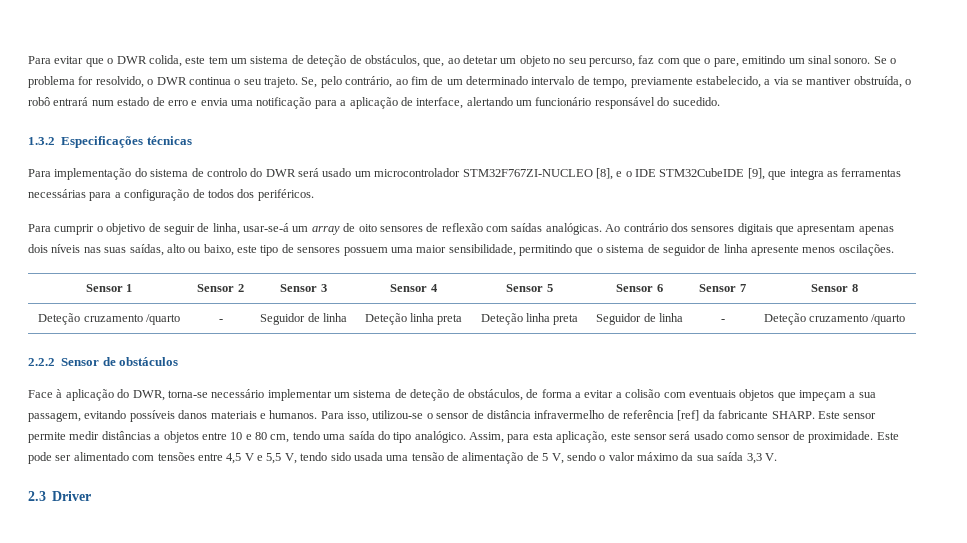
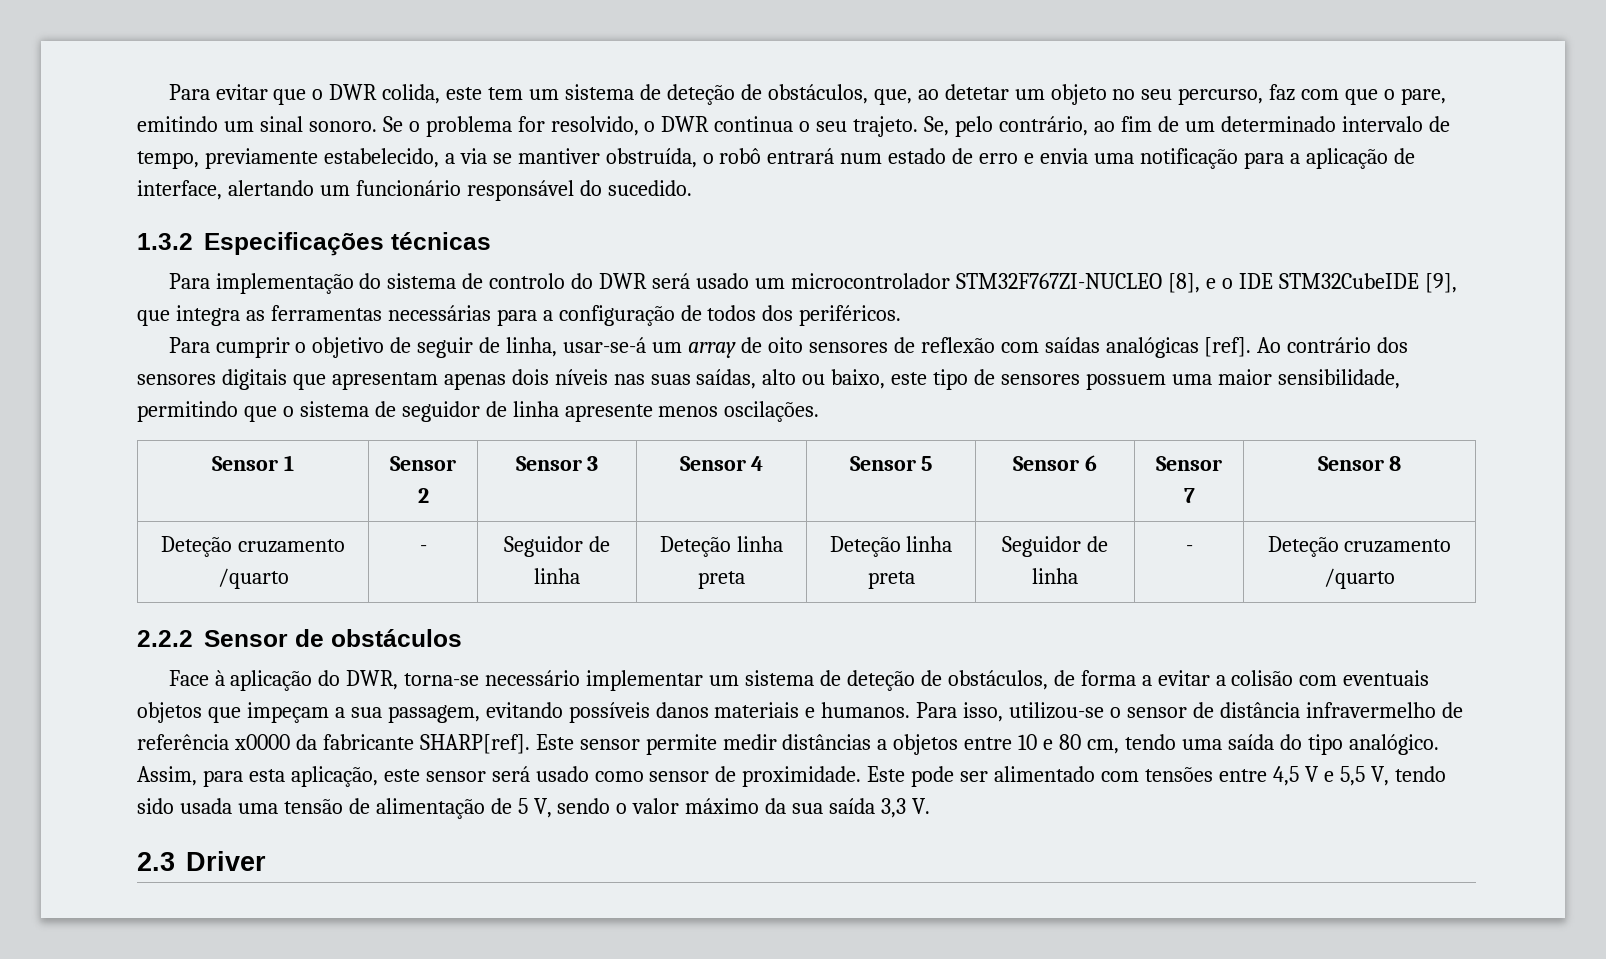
- Para cumprir o objetivo de seguir de linha, usar-se-á um array de oito sensores de reflexão com saídas analógicas.
+ Para cumprir o objetivo de seguir de linha, usar-se-á um array de oito sensores de reflexão com saídas analógicas [ref].
- Para isso, utilizou-se o sensor de distância infravermelho de referência [ref] da fabricante SHARP.
+ Para isso, utilizou-se o sensor de distância infravermelho de referência x0000 da fabricante SHARP[ref].

